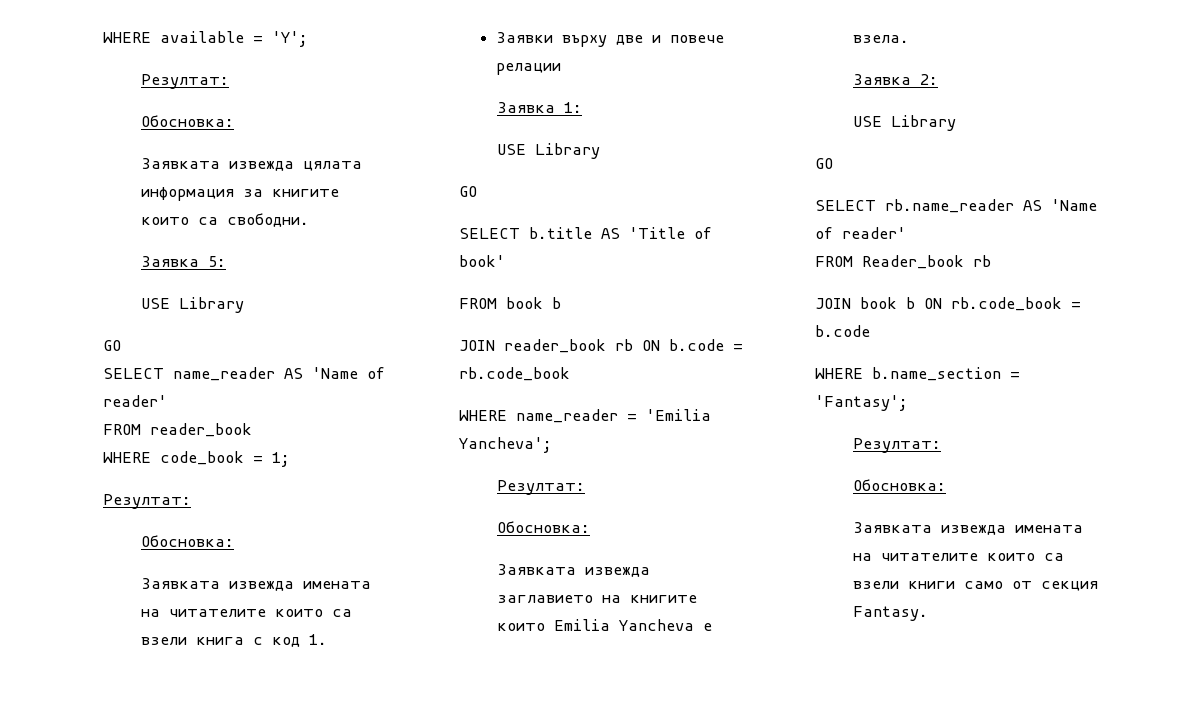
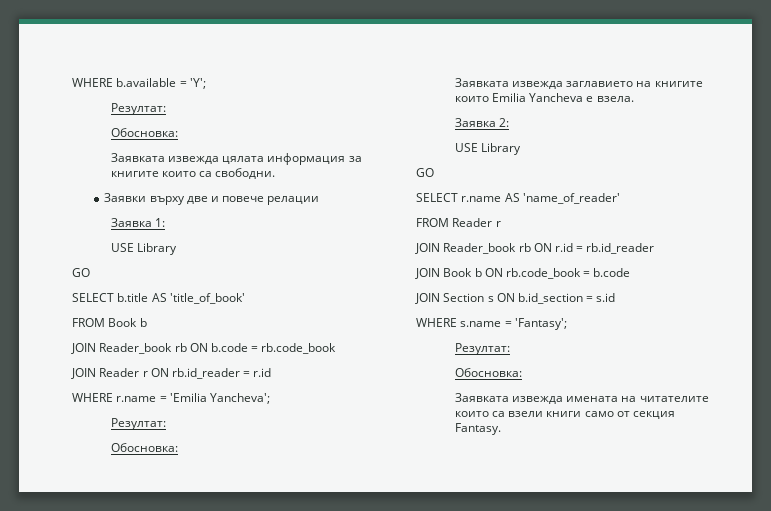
- WHERE available = 'Y';
+ WHERE b.available = 'Y';
- Заявка 5:
- USE Library
- GO
- SELECT name_reader AS 'Name of reader'
- FROM reader_book
- WHERE code_book = 1;
- Резултат:
- Обосновка:
- Заявката извежда имената на читателите които са взели книга с код 1.
- SELECT b.title AS 'Title of book'
- FROM book b
+ SELECT b.title AS 'title_of_book'
+ FROM Book b
- JOIN reader_book rb ON b.code = rb.code_book
+ JOIN Reader_book rb ON b.code = rb.code_book
- WHERE name_reader = 'Emilia Yancheva';
+ JOIN Reader r ON rb.id_reader = r.id
+ WHERE r.name = 'Emilia Yancheva';
- SELECT rb.name_reader AS 'Name of reader'
- FROM Reader_book rb
- JOIN book b ON rb.code_book = b.code
+ SELECT r.name AS 'name_of_reader'
+ FROM Reader r
+ JOIN Reader_book rb ON r.id = rb.id_reader
+ JOIN Book b ON rb.code_book = b.code
- WHERE b.name_section = 'Fantasy';
+ JOIN Section s ON b.id_section = s.id
+ WHERE s.name = 'Fantasy';

